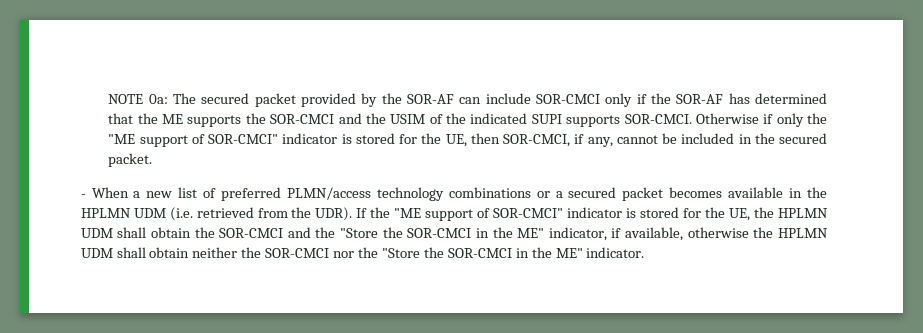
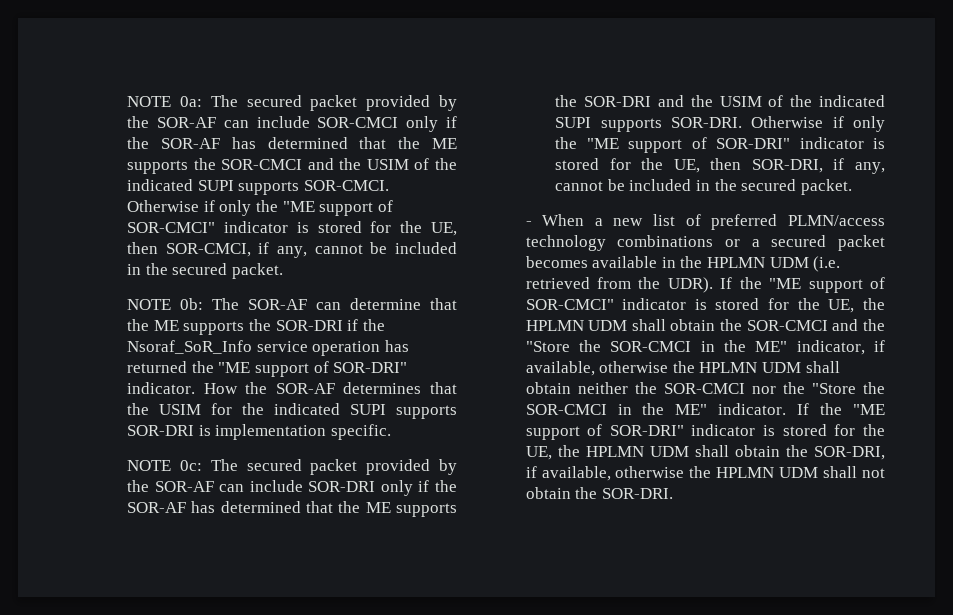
+ NOTE 0b: The SOR-AF can determine that the ME supports the SOR-DRI if the Nsoraf_SoR_Info service operation has returned the "ME support of SOR-DRI" indicator. How the SOR-AF determines that the USIM for the indicated SUPI supports SOR-DRI is implementation specific.
+ NOTE 0c: The secured packet provided by the SOR-AF can include SOR-DRI only if the SOR-AF has determined that the ME supports the SOR-DRI and the USIM of the indicated SUPI supports SOR-DRI. Otherwise if only the "ME support of SOR-DRI" indicator is stored for the UE, then SOR-DRI, if any, cannot be included in the secured packet.
+ If the "ME support of SOR-DRI" indicator is stored for the UE, the HPLMN UDM shall obtain the SOR-DRI, if available, otherwise the HPLMN UDM shall not obtain the SOR-DRI.

